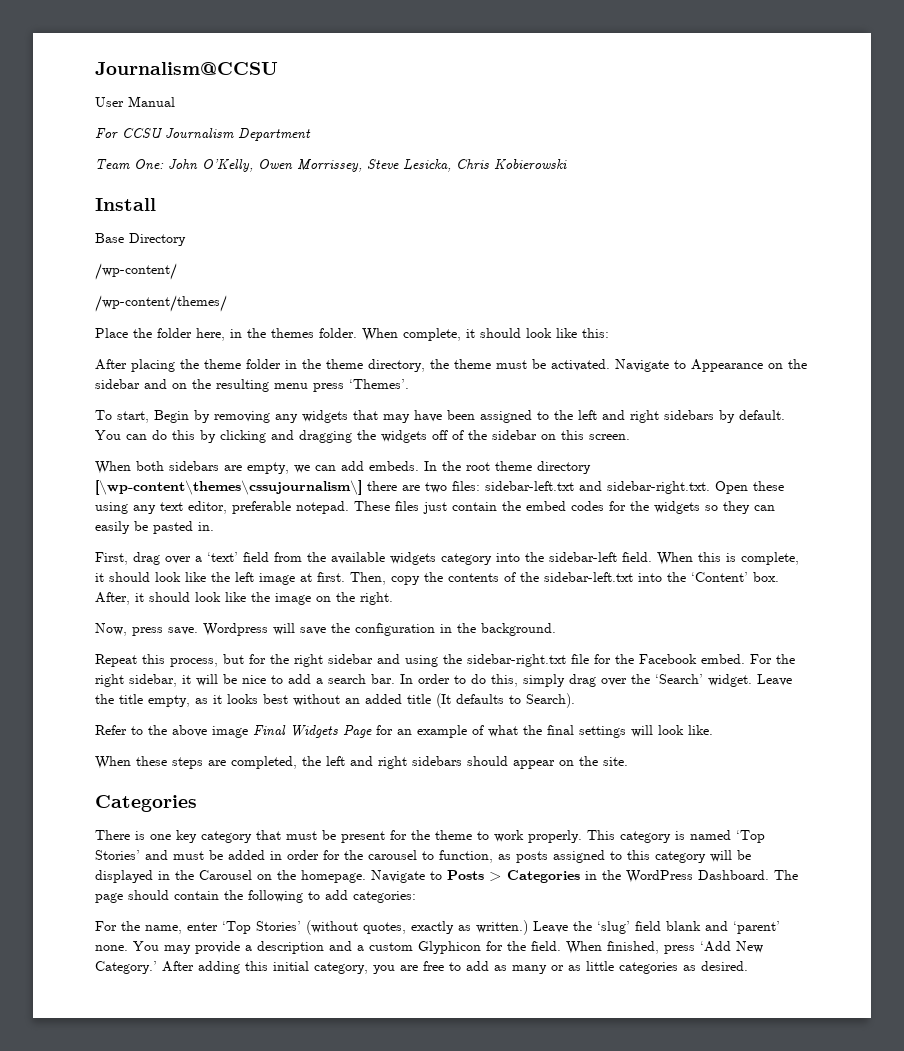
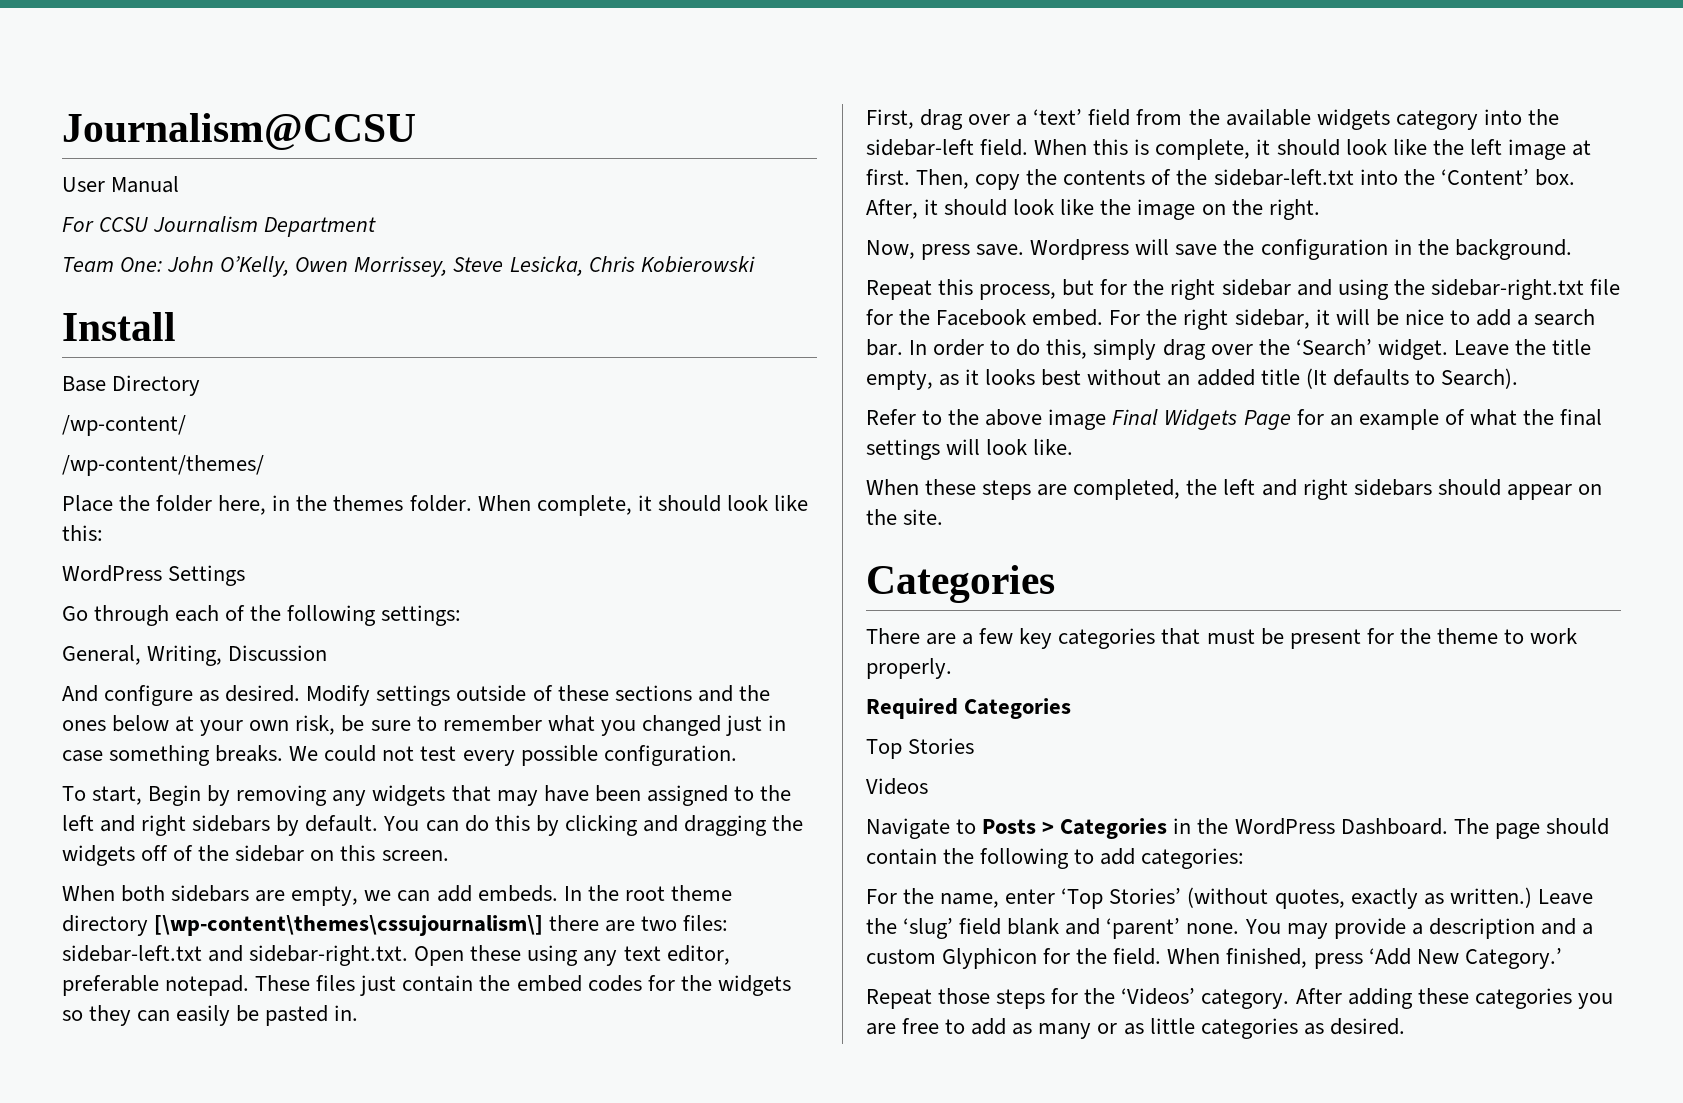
- After placing the theme folder in the theme directory, the theme must be activated. Navigate to Appearance on the sidebar and on the resulting menu press ‘Themes’.
+ WordPress Settings
+ Go through each of the following settings:
+ General, Writing, Discussion
+ And configure as desired. Modify settings outside of these sections and the ones below at your own risk, be sure to remember what you changed just in case something breaks. We could not test every possible configuration.
- There is one key category that must be present for the theme to work properly. This category is named ‘Top Stories’ and must be added in order for the carousel to function, as posts assigned to this category will be displayed in the Carousel on the homepage. Navigate to Posts > Categories in the WordPress Dashboard.
+ There are a few key categories that must be present for the theme to work properly.
+ Required Categories
+ Top Stories
+ Videos
+ Navigate to Posts > Categories in the WordPress Dashboard.
- When finished, press ‘Add New Category.’ After adding this initial category, you are free to add as many or as little categories as desired.
+ When finished, press ‘Add New Category.’
+ Repeat those steps for the ‘Videos’ category. After adding these categories you are free to add as many or as little categories as desired.

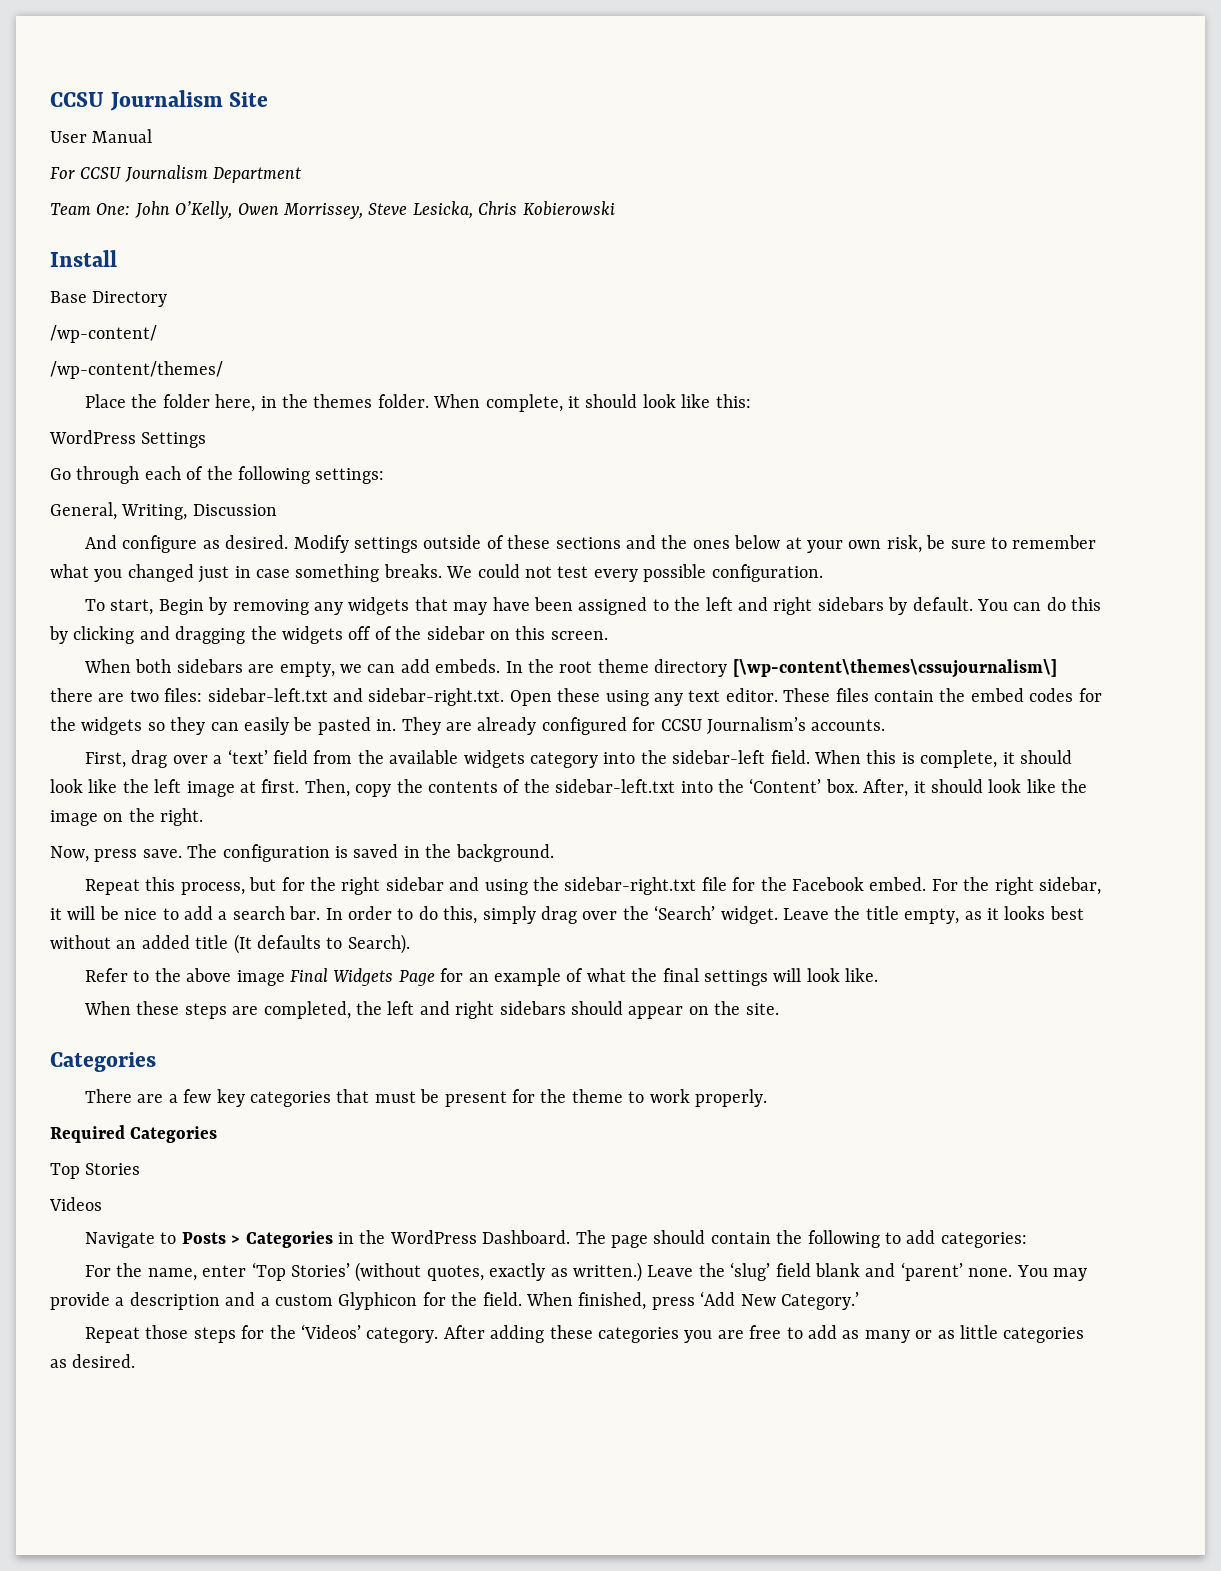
- Journalism@CCSU
+ CCSU Journalism Site
- In the root theme directory [\wp-content\themes\cssujournalism\] there are two files: sidebar-left.txt and sidebar-right.txt. Open these using any text editor, preferable notepad.
+ In the root theme directory [\wp-content\themes\cssujournalism\] there are two files: sidebar-left.txt and sidebar-right.txt. Open these using any text editor.
- These files just contain the embed codes for the widgets so they can easily be pasted in.
+ These files contain the embed codes for the widgets so they can easily be pasted in. They are already configured for CCSU Journalism’s accounts.
- Wordpress will save the configuration in the background.
+ The configuration is saved in the background.

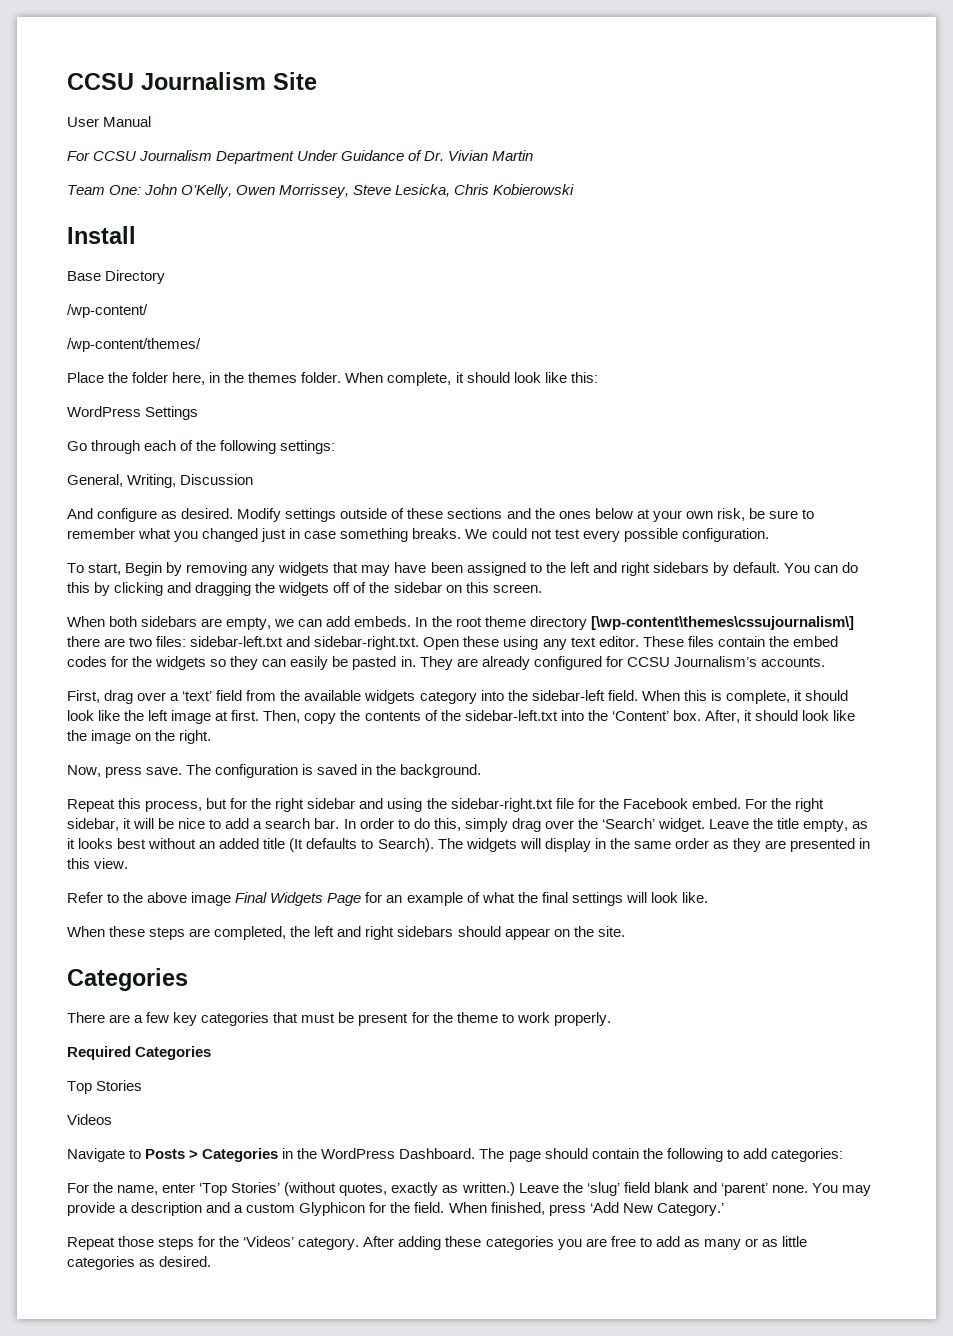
- For CCSU Journalism Department
+ For CCSU Journalism Department Under Guidance of Dr. Vivian Martin
+ The widgets will display in the same order as they are presented in this view.

